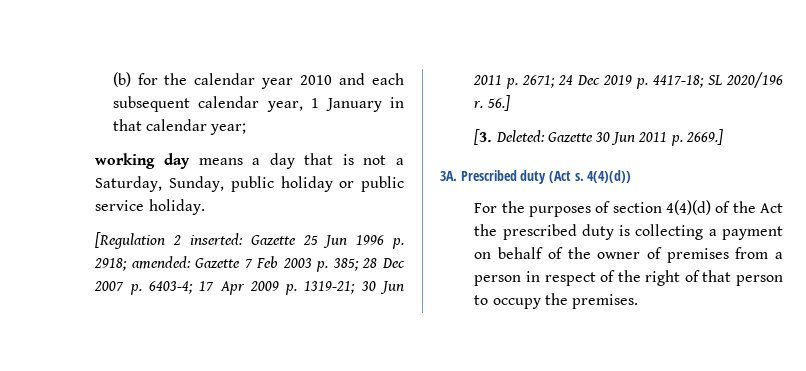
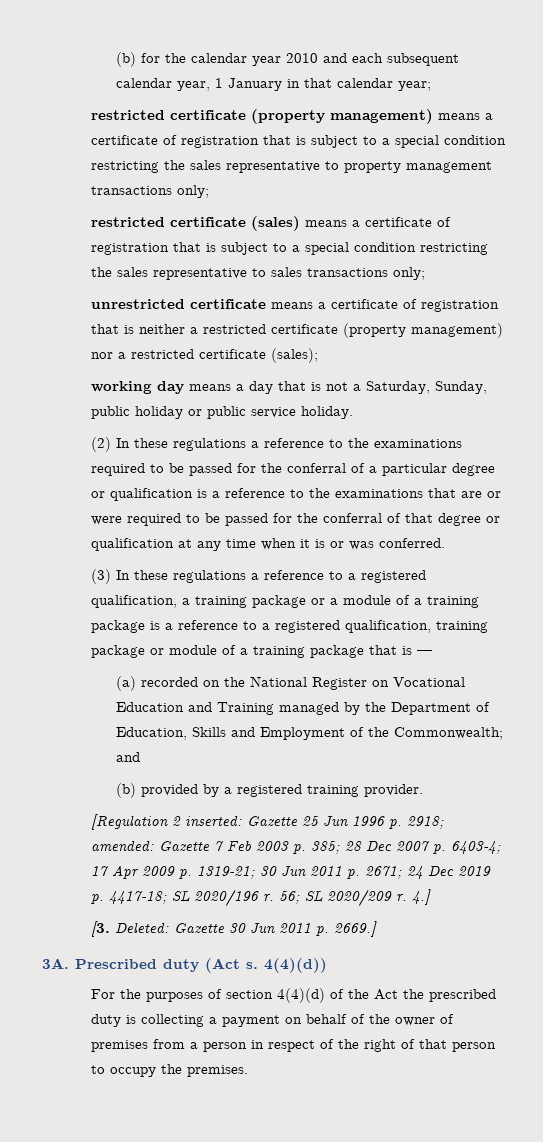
+ restricted certificate (property management) means a certificate of registration that is subject to a special condition restricting the sales representative to property management transactions only;
+ restricted certificate (sales) means a certificate of registration that is subject to a special condition restricting the sales representative to sales transactions only;
+ unrestricted certificate means a certificate of registration that is neither a restricted certificate (property management) nor a restricted certificate (sales);
+ (2) In these regulations a reference to the examinations required to be passed for the conferral of a particular degree or qualification is a reference to the examinations that are or were required to be passed for the conferral of that degree or qualification at any time when it is or was conferred.
+ (3) In these regulations a reference to a registered qualification, a training package or a module of a training package is a reference to a registered qualification, training package or module of a training package that is —
+ (a) recorded on the National Register on Vocational Education and Training managed by the Department of Education, Skills and Employment of the Commonwealth; and
+ (b) provided by a registered training provider.
- 56.]
+ 56; SL 2020/209 r. 4.]

